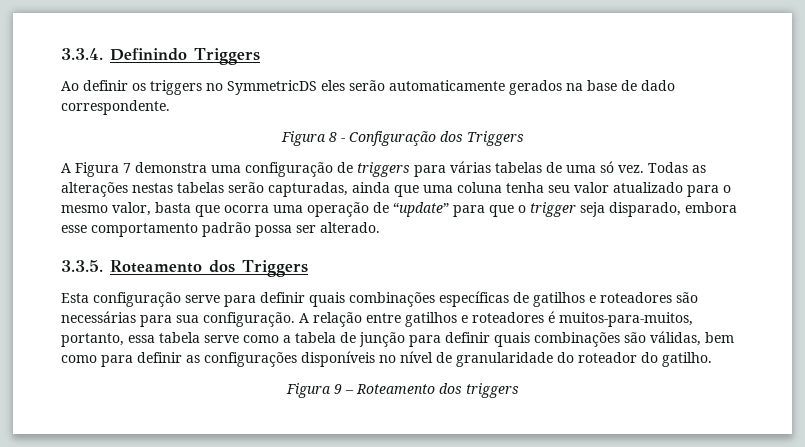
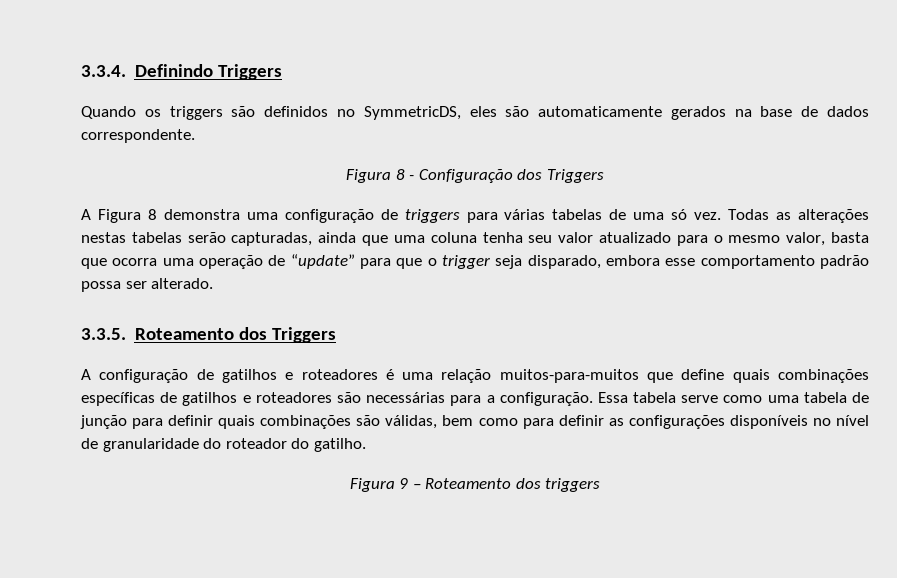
- Ao definir os triggers no SymmetricDS eles serão automaticamente gerados na base de dado correspondente.
+ Quando os triggers são definidos no SymmetricDS, eles são automaticamente gerados na base de dados correspondente.
- A Figura 7 demonstra uma configuração de triggers para várias tabelas de uma só vez.
+ A Figura 8 demonstra uma configuração de triggers para várias tabelas de uma só vez.
- Esta configuração serve para definir quais combinações específicas de gatilhos e roteadores são necessárias para sua configuração. A relação entre gatilhos e roteadores é muitos-para-muitos, portanto, essa tabela serve como a tabela de junção para definir quais combinações são válidas, bem como para definir as configurações disponíveis no nível de granularidade do roteador do gatilho.
+ A configuração de gatilhos e roteadores é uma relação muitos-para-muitos que define quais combinações específicas de gatilhos e roteadores são necessárias para a configuração. Essa tabela serve como uma tabela de junção para definir quais combinações são válidas, bem como para definir as configurações disponíveis no nível de granularidade do roteador do gatilho.

